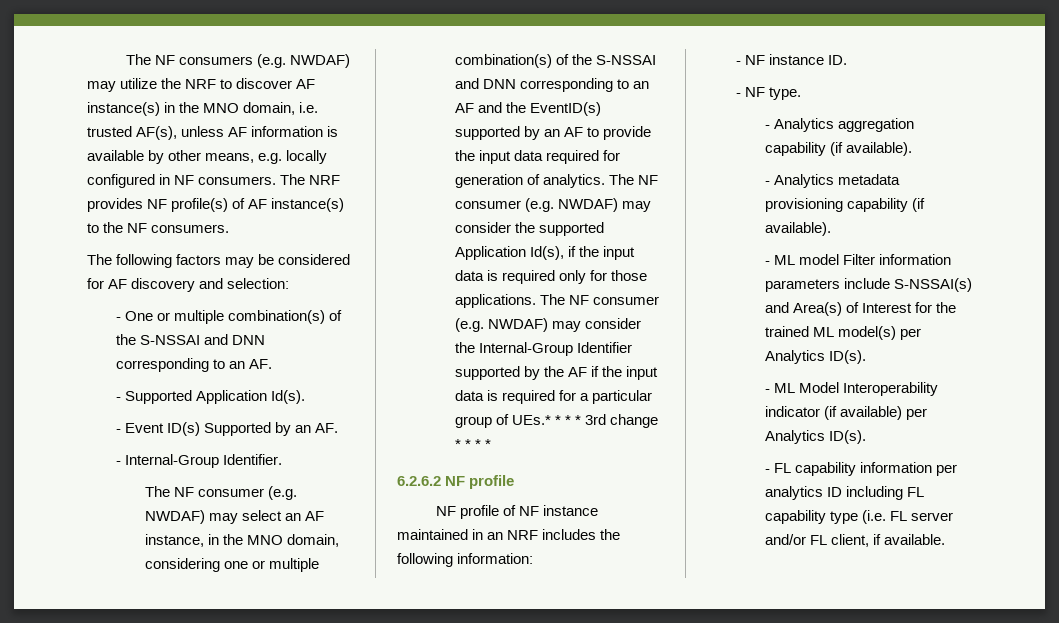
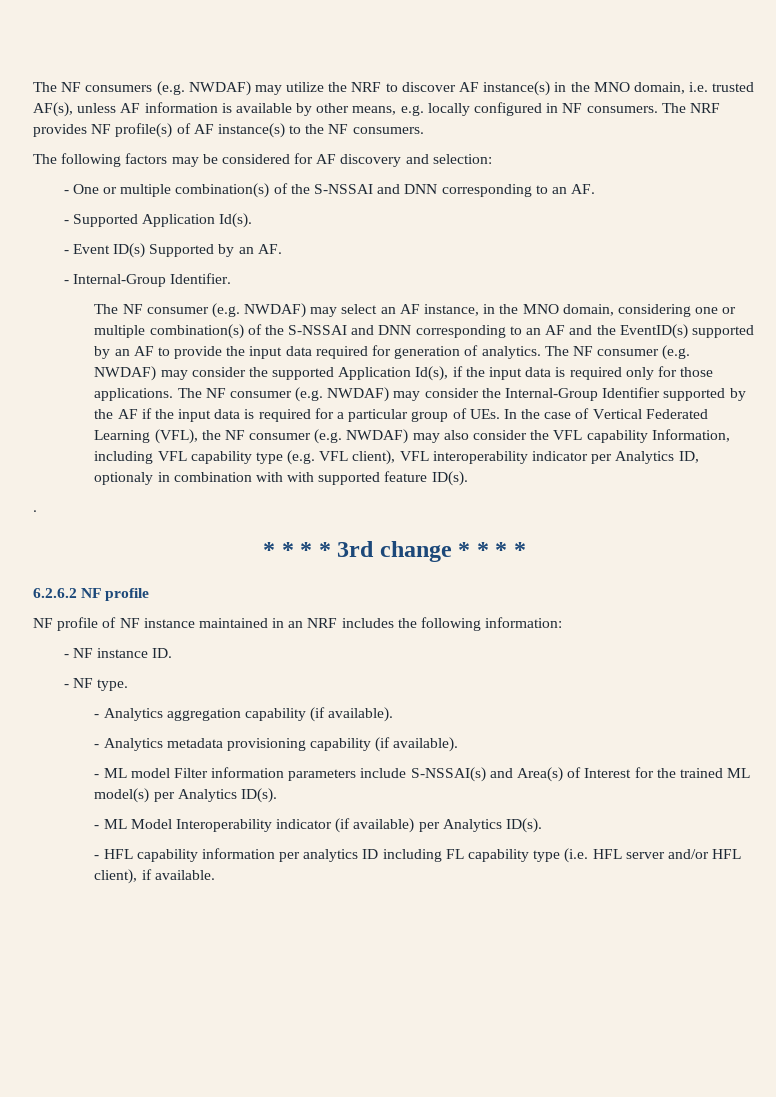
- The NF consumer (e.g. NWDAF) may consider the Internal-Group Identifier supported by the AF if the input data is required for a particular group of UEs.* * * * 3rd change * * * *
+ The NF consumer (e.g. NWDAF) may consider the Internal-Group Identifier supported by the AF if the input data is required for a particular group of UEs. In the case of Vertical Federated Learning (VFL), the NF consumer (e.g. NWDAF) may also consider the VFL capability Information, including VFL capability type (e.g. VFL client), VFL interoperability indicator per Analytics ID, optionaly in combination with with supported feature ID(s).
+ .
+ * * * * 3rd change * * * *
- - FL capability information per analytics ID including FL capability type (i.e. FL server and/or FL client, if available.
+ - HFL capability information per analytics ID including FL capability type (i.e. HFL server and/or HFL client), if available.

